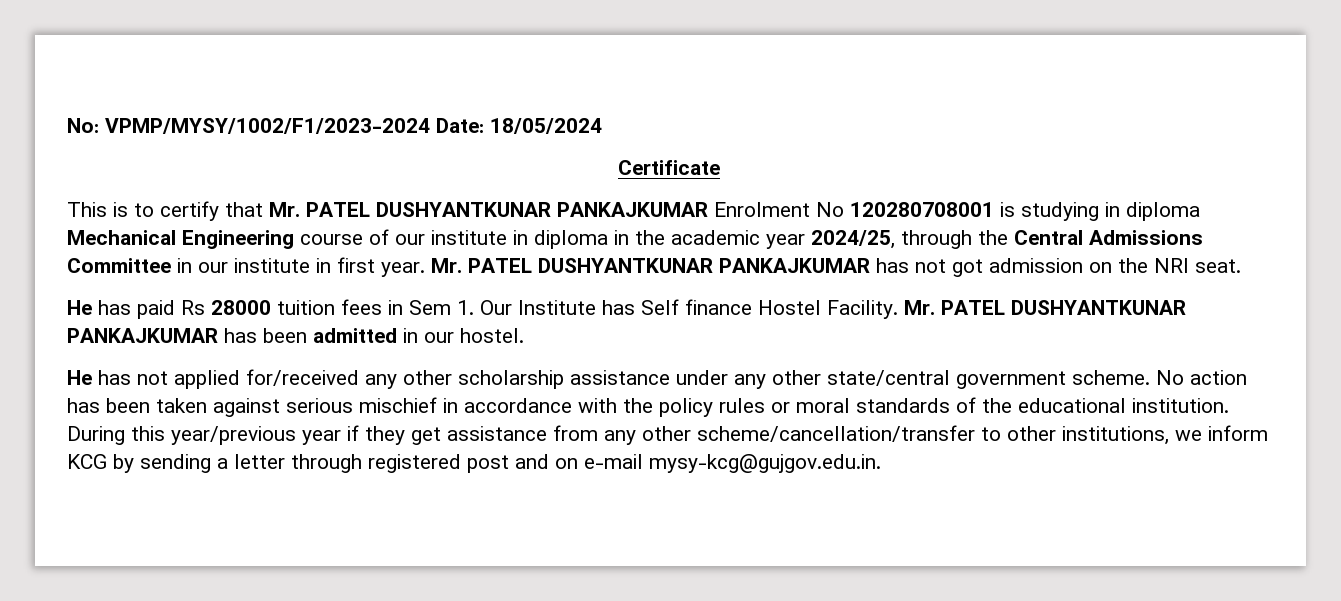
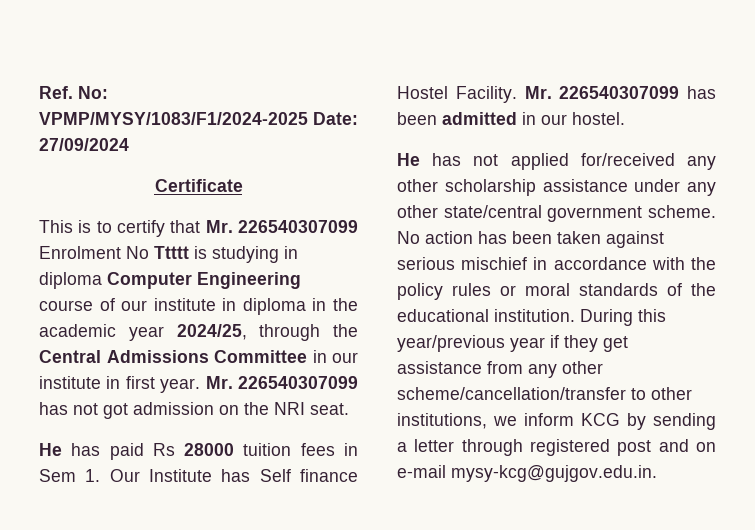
- No: VPMP/MYSY/1002/F1/2023-2024 Date: 18/05/2024
+ Ref. No: VPMP/MYSY/1083/F1/2024-2025 Date: 27/09/2024
- This is to certify that Mr. PATEL DUSHYANTKUNAR PANKAJKUMAR Enrolment No 120280708001 is studying in diploma Mechanical Engineering course of our institute in diploma in the academic year 2024/25, through the Central Admissions Committee in our institute in first year.
+ This is to certify that Mr. 226540307099 Enrolment No Ttttt is studying in diploma Computer Engineering course of our institute in diploma in the academic year 2024/25, through the Central Admissions Committee in our institute in first year.
- Mr. PATEL DUSHYANTKUNAR PANKAJKUMAR has not got admission on the NRI seat.
+ Mr. 226540307099 has not got admission on the NRI seat.
- Mr. PATEL DUSHYANTKUNAR PANKAJKUMAR has been admitted in our hostel.
+ Mr. 226540307099 has been admitted in our hostel.

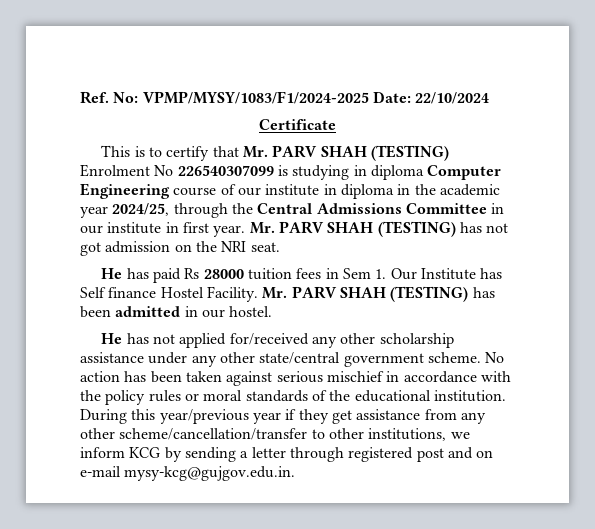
- Ref. No: VPMP/MYSY/1083/F1/2024-2025 Date: 27/09/2024
+ Ref. No: VPMP/MYSY/1083/F1/2024-2025 Date: 22/10/2024
- This is to certify that Mr. 226540307099 Enrolment No Ttttt is studying in diploma Computer Engineering course of our institute in diploma in the academic year 2024/25, through the Central Admissions Committee in our institute in first year.
+ This is to certify that Mr. PARV SHAH (TESTING) Enrolment No 226540307099 is studying in diploma Computer Engineering course of our institute in diploma in the academic year 2024/25, through the Central Admissions Committee in our institute in first year.
- Mr. 226540307099 has not got admission on the NRI seat.
+ Mr. PARV SHAH (TESTING) has not got admission on the NRI seat.
- Mr. 226540307099 has been admitted in our hostel.
+ Mr. PARV SHAH (TESTING) has been admitted in our hostel.

